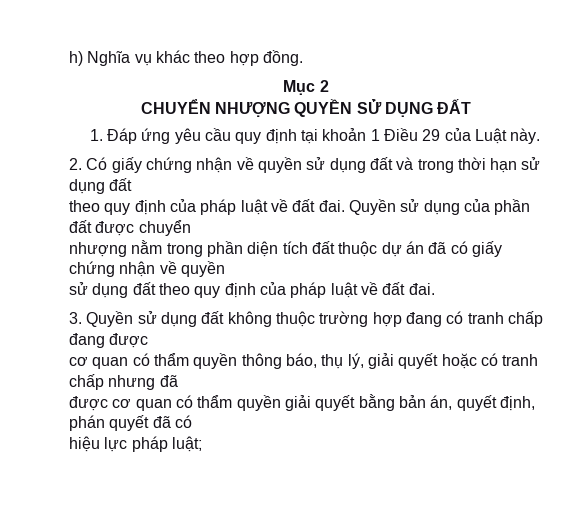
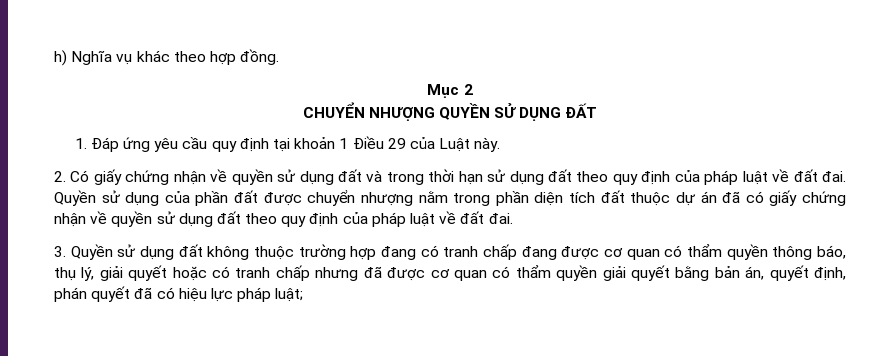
- 2. Có giấy chứng nhận về quyền sử dụng đất và trong thời hạn sử dụng đất
- theo quy định của pháp luật về đất đai.
+ 2. Có giấy chứng nhận về quyền sử dụng đất và trong thời hạn sử dụng đất theo quy định của pháp luật về đất đai.
- Quyền sử dụng của phần đất được chuyển
- nhượng nằm trong phần diện tích đất thuộc dự án đã có giấy chứng nhận về quyền
- sử dụng đất theo quy định của pháp luật về đất đai.
+ Quyền sử dụng của phần đất được chuyển nhượng nằm trong phần diện tích đất thuộc dự án đã có giấy chứng nhận về quyền sử dụng đất theo quy định của pháp luật về đất đai.
- 3. Quyền sử dụng đất không thuộc trường hợp đang có tranh chấp đang được
- cơ quan có thẩm quyền thông báo, thụ lý, giải quyết hoặc có tranh chấp nhưng đã
- được cơ quan có thẩm quyền giải quyết bằng bản án, quyết định, phán quyết đã có
- hiệu lực pháp luật;
+ 3. Quyền sử dụng đất không thuộc trường hợp đang có tranh chấp đang được cơ quan có thẩm quyền thông báo, thụ lý, giải quyết hoặc có tranh chấp nhưng đã được cơ quan có thẩm quyền giải quyết bằng bản án, quyết định, phán quyết đã có hiệu lực pháp luật;

